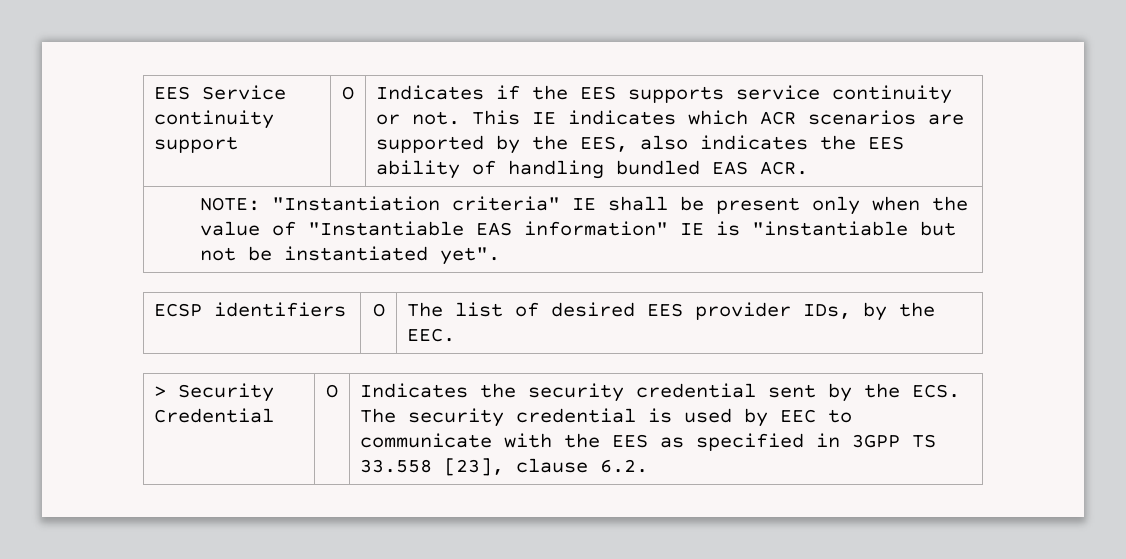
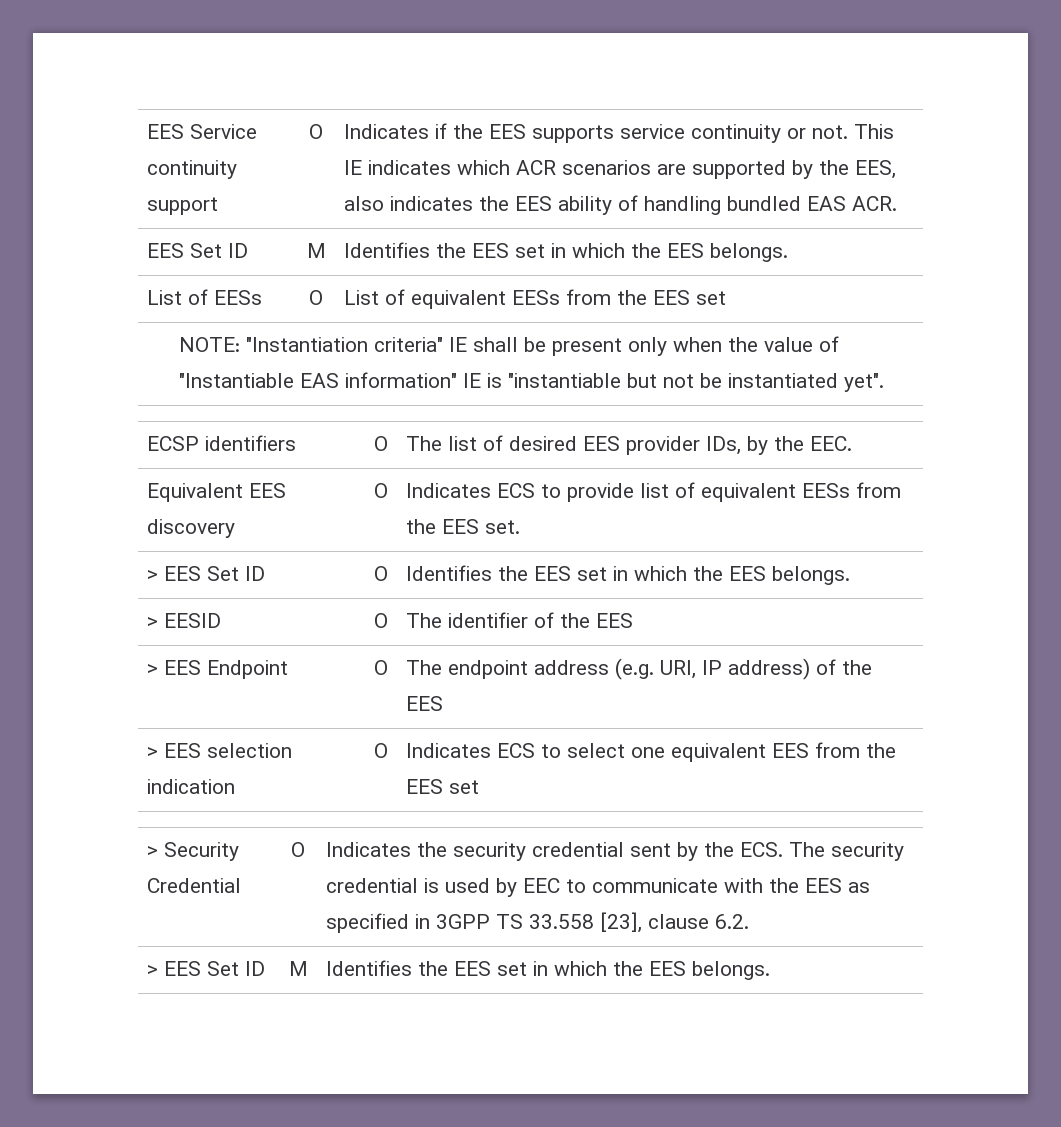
  EES Service continuity support | O | Indicates if the EES supports service continuity or not. This IE indicates which ACR scenarios are supported by the EES, also indicates the EES ability of handling bundled EAS ACR.
+ EES Set ID | M | Identifies the EES set in which the EES belongs.
+ List of EESs | O | List of equivalent EESs from the EES set
+ Equivalent EES discovery | O | Indicates ECS to provide list of equivalent EESs from the EES set.
+ > EES Set ID | O | Identifies the EES set in which the EES belongs.
+ > EESID | O | The identifier of the EES
+ > EES Endpoint | O | The endpoint address (e.g. URI, IP address) of the EES
+ > EES selection indication | O | Indicates ECS to select one equivalent EES from the EES set
+ > EES Set ID | M | Identifies the EES set in which the EES belongs.

